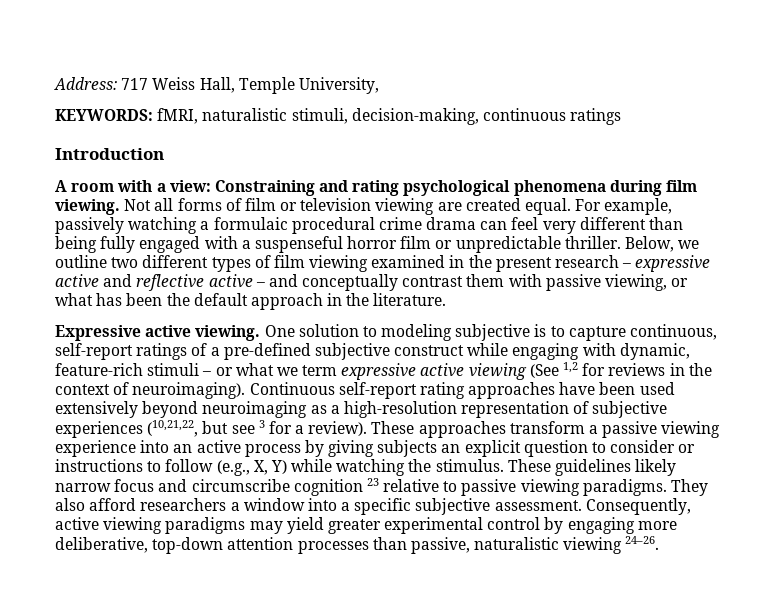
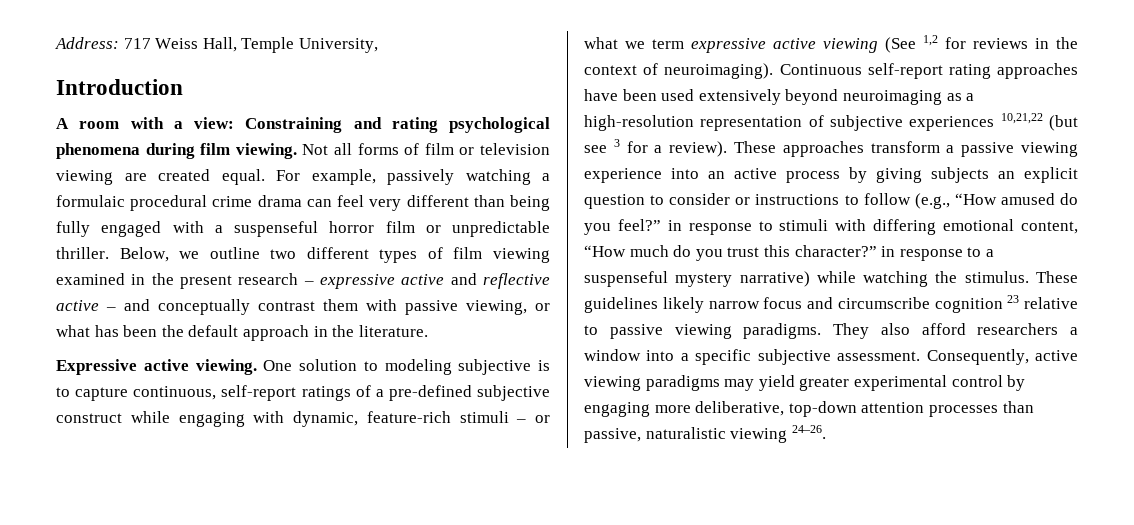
- KEYWORDS: fMRI, naturalistic stimuli, decision-making, continuous ratings
- Continuous self-report rating approaches have been used extensively beyond neuroimaging as a high-resolution representation of subjective experiences (10,21,22, but see 3 for a review).
+ Continuous self-report rating approaches have been used extensively beyond neuroimaging as a high-resolution representation of subjective experiences 10,21,22 (but see 3 for a review).
- These approaches transform a passive viewing experience into an active process by giving subjects an explicit question to consider or instructions to follow (e.g., X, Y) while watching the stimulus.
+ These approaches transform a passive viewing experience into an active process by giving subjects an explicit question to consider or instructions to follow (e.g., “How amused do you feel?” in response to stimuli with differing emotional content, “How much do you trust this character?” in response to a suspenseful mystery narrative) while watching the stimulus.

